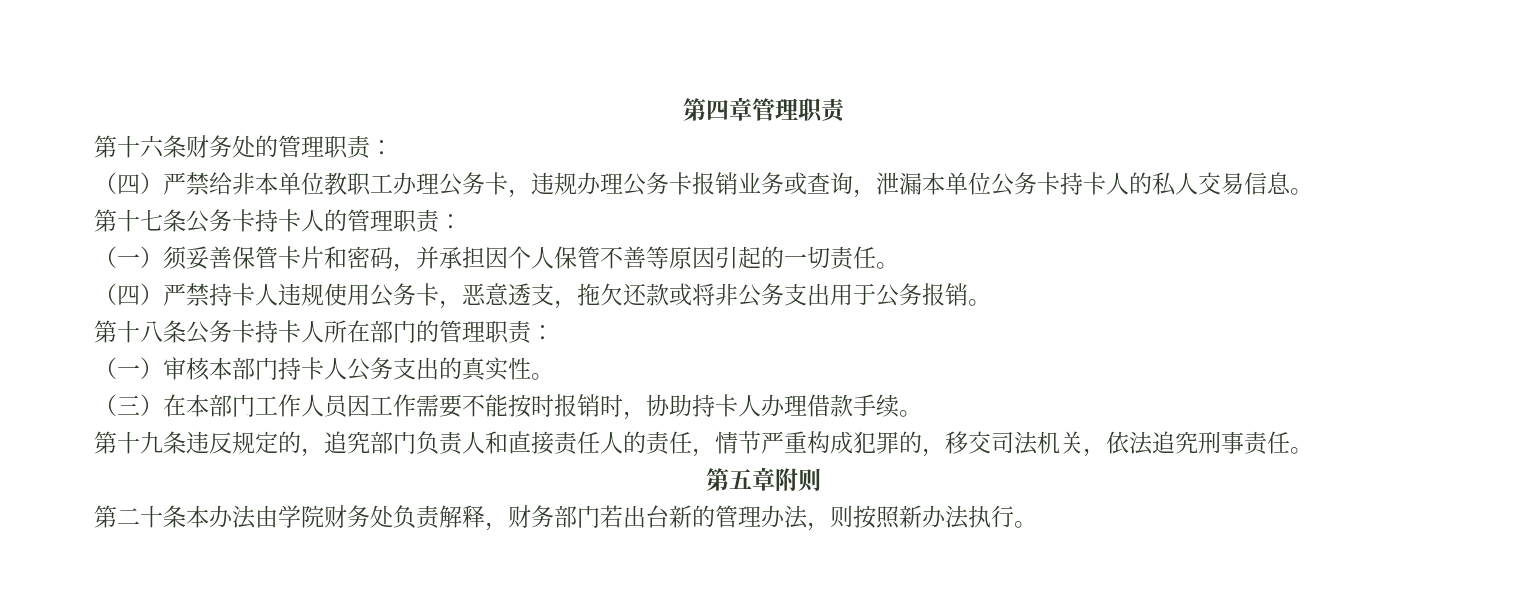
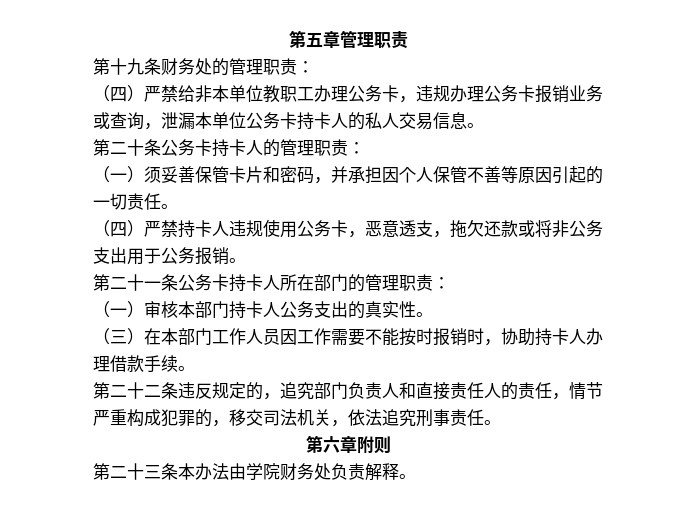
- 第四章管理职责
+ 第五章管理职责
- 第十六条财务处的管理职责：
+ 第十九条财务处的管理职责：
- 第十七条公务卡持卡人的管理职责：
+ 第二十条公务卡持卡人的管理职责：
- 第十八条公务卡持卡人所在部门的管理职责：
+ 第二十一条公务卡持卡人所在部门的管理职责：
- 第十九条违反规定的，追究部门负责人和直接责任人的责任，情节严重构成犯罪的，移交司法机关，依法追究刑事责任。
+ 第二十二条违反规定的，追究部门负责人和直接责任人的责任，情节严重构成犯罪的，移交司法机关，依法追究刑事责任。
- 第五章附则
+ 第六章附则
- 第二十条本办法由学院财务处负责解释，财务部门若出台新的管理办法，则按照新办法执行。
+ 第二十三条本办法由学院财务处负责解释。

